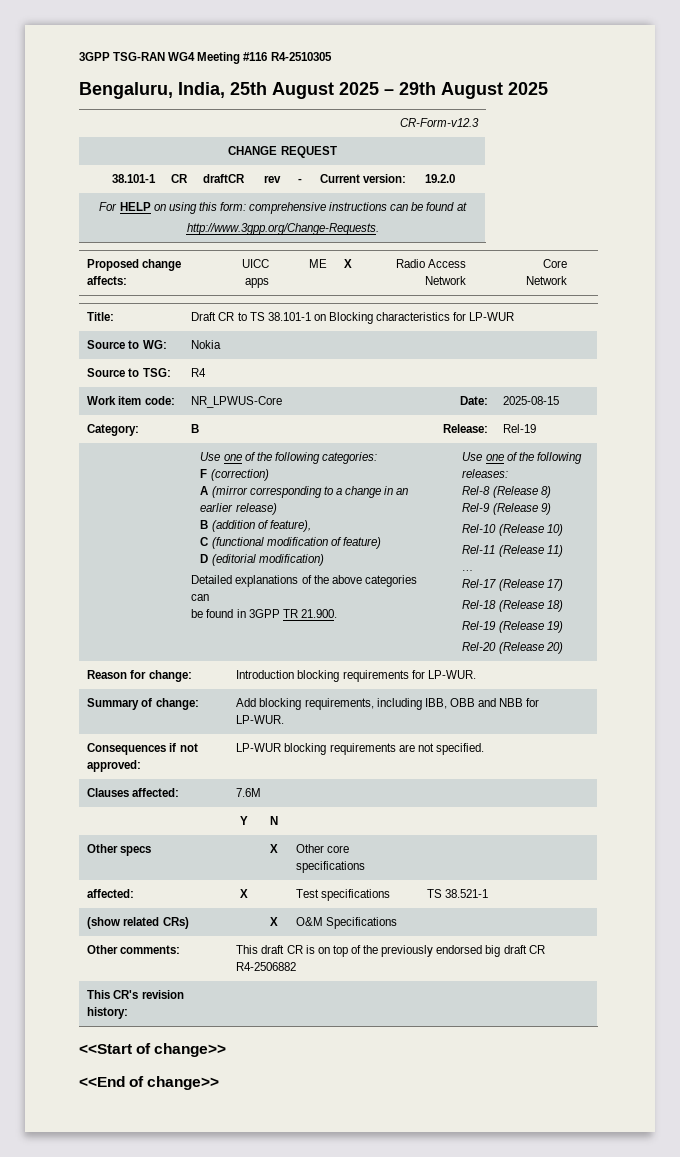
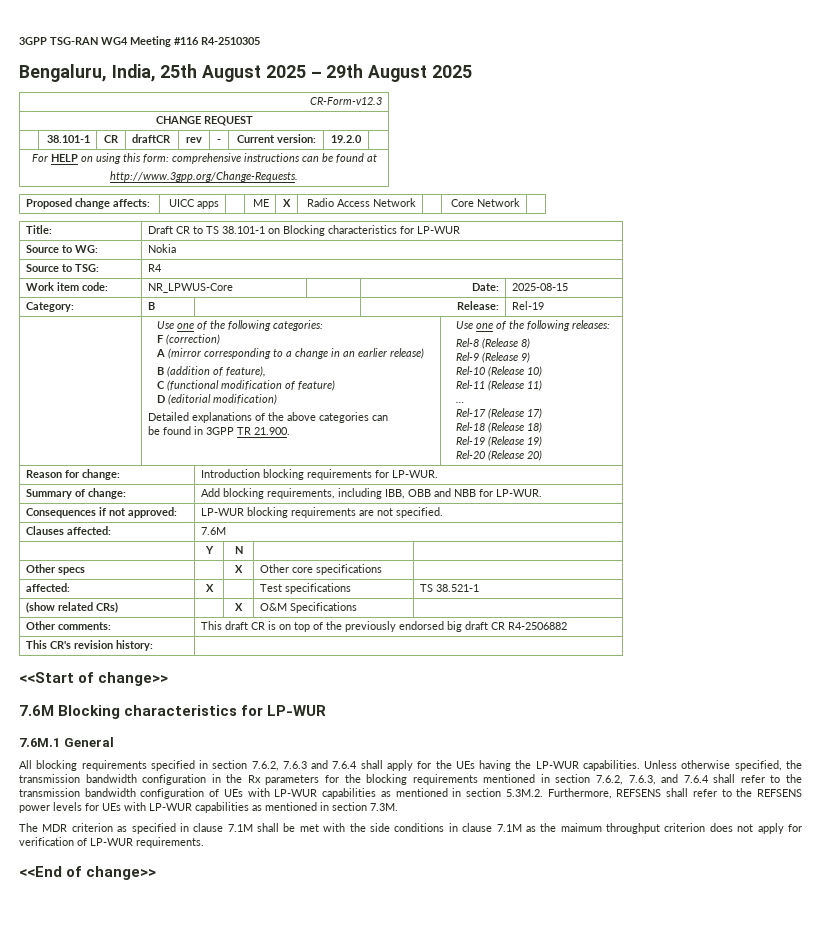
+ 7.6M Blocking characteristics for LP-WUR
+ 7.6M.1 General
+ All blocking requirements specified in section 7.6.2, 7.6.3 and 7.6.4 shall apply for the UEs having the LP-WUR capabilities. Unless otherwise specified, the transmission bandwidth configuration in the Rx parameters for the blocking requirements mentioned in section 7.6.2, 7.6.3, and 7.6.4 shall refer to the transmission bandwidth configuration of UEs with LP-WUR capabilities as mentioned in section 5.3M.2. Furthermore, REFSENS shall refer to the REFSENS power levels for UEs with LP-WUR capabilities as mentioned in section 7.3M.
+ The MDR criterion as specified in clause 7.1M shall be met with the side conditions in clause 7.1M as the maimum throughput criterion does not apply for verification of LP-WUR requirements.

